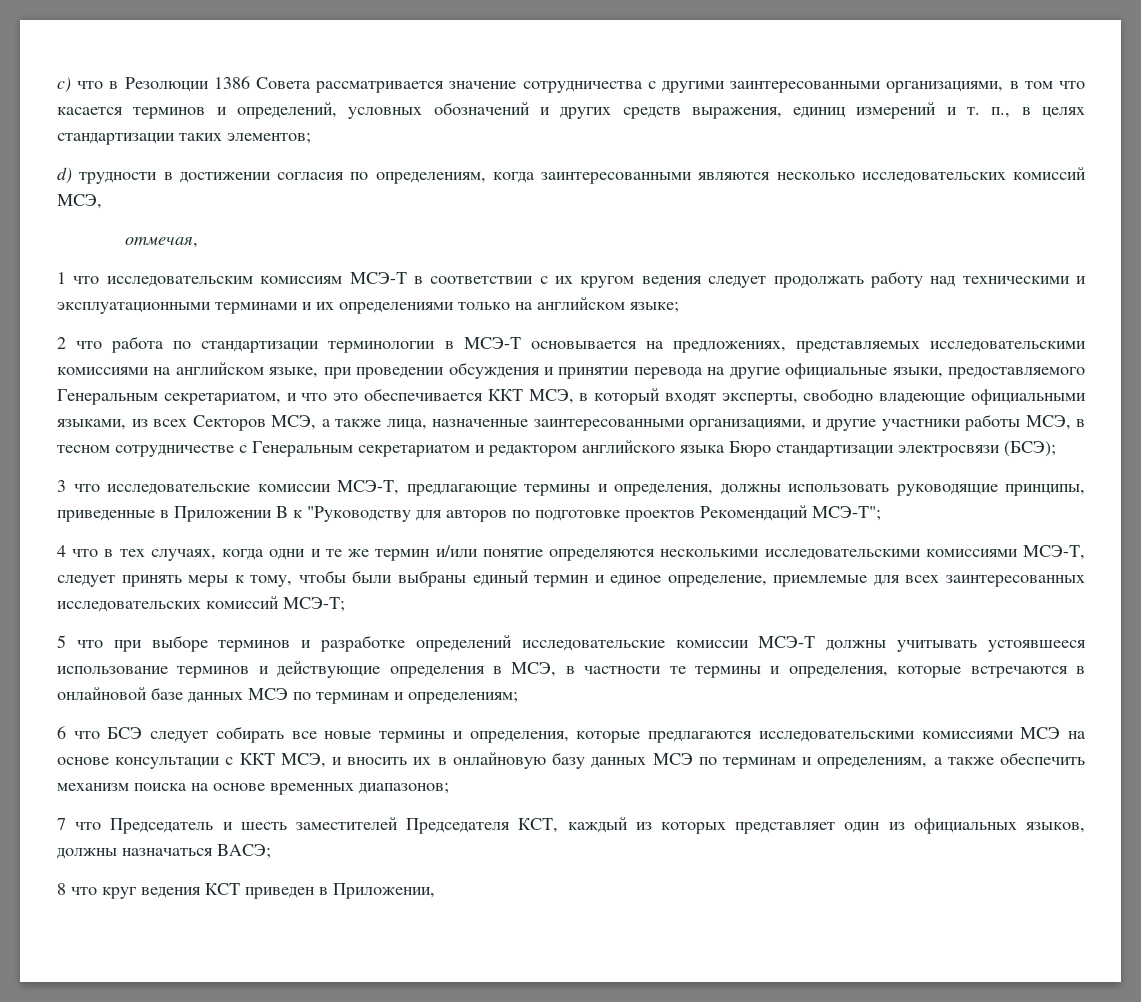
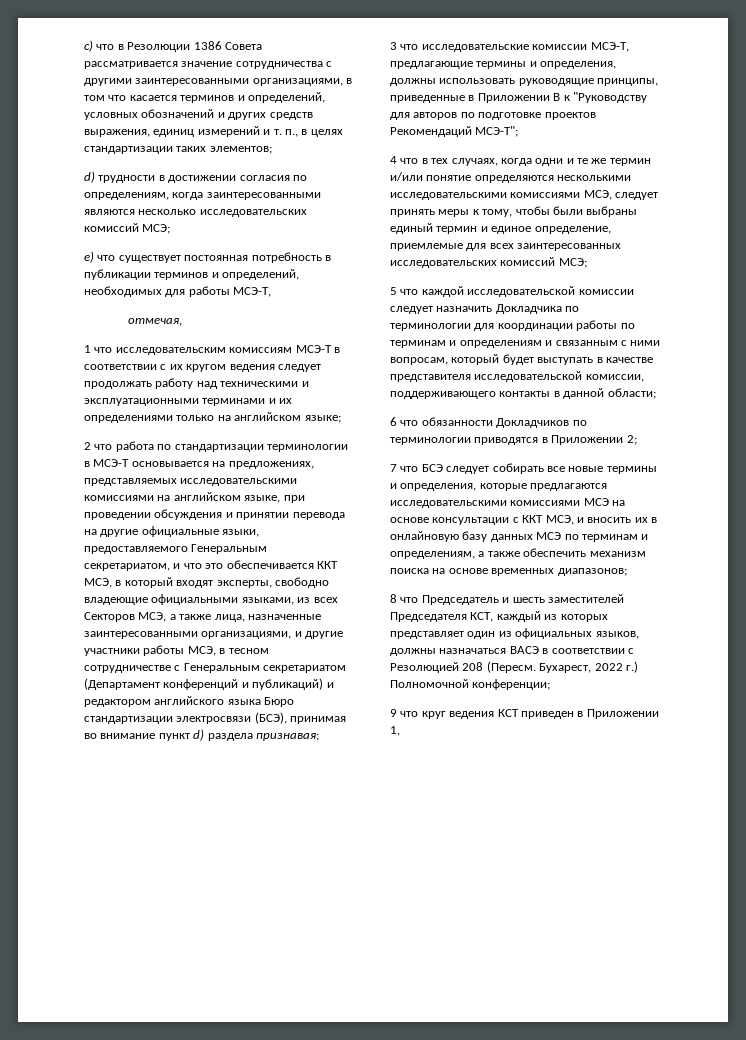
- d) трудности в достижении согласия по определениям, когда заинтересованными являются несколько исследовательских комиссий МСЭ,
+ d) трудности в достижении согласия по определениям, когда заинтересованными являются несколько исследовательских комиссий МСЭ;
+ e) что существует постоянная потребность в публикации терминов и определений, необходимых для работы МСЭ-Т,
- 2 что работа по стандартизации терминологии в МСЭ-Т основывается на предложениях, представляемых исследовательскими комиссиями на английском языке, при проведении обсуждения и принятии перевода на другие официальные языки, предоставляемого Генеральным секретариатом, и что это обеспечивается ККТ МСЭ, в который входят эксперты, свободно владеющие официальными языками, из всех Секторов МСЭ, а также лица, назначенные заинтересованными организациями, и другие участники работы МСЭ, в тесном сотрудничестве с Генеральным секретариатом и редактором английского языка Бюро стандартизации электросвязи (БСЭ);
+ 2 что работа по стандартизации терминологии в МСЭ-Т основывается на предложениях, представляемых исследовательскими комиссиями на английском языке, при проведении обсуждения и принятии перевода на другие официальные языки, предоставляемого Генеральным секретариатом, и что это обеспечивается ККТ МСЭ, в который входят эксперты, свободно владеющие официальными языками, из всех Секторов МСЭ, а также лица, назначенные заинтересованными организациями, и другие участники работы МСЭ, в тесном сотрудничестве с Генеральным секретариатом (Департамент конференций и публикаций) и редактором английского языка Бюро стандартизации электросвязи (БСЭ), принимая во внимание пункт d) раздела признавая;
- 4 что в тех случаях, когда одни и те же термин и/или понятие определяются несколькими исследовательскими комиссиями МСЭ-Т, следует принять меры к тому, чтобы были выбраны единый термин и единое определение, приемлемые для всех заинтересованных исследовательских комиссий МСЭ-Т;
+ 4 что в тех случаях, когда одни и те же термин и/или понятие определяются несколькими исследовательскими комиссиями МСЭ, следует принять меры к тому, чтобы были выбраны единый термин и единое определение, приемлемые для всех заинтересованных исследовательских комиссий МСЭ;
- 5 что при выборе терминов и разработке определений исследовательские комиссии МСЭ-Т должны учитывать устоявшееся использование терминов и действующие определения в МСЭ, в частности те термины и определения, которые встречаются в онлайновой базе данных МСЭ по терминам и определениям;
- 6 что БСЭ следует собирать все новые термины и определения, которые предлагаются исследовательскими комиссиями МСЭ на основе консультации с ККТ МСЭ, и вносить их в онлайновую базу данных МСЭ по терминам и определениям, а также обеспечить механизм поиска на основе временных диапазонов;
+ 5 что каждой исследовательской комиссии следует назначить Докладчика по терминологии для координации работы по терминам и определениям и связанным с ними вопросам, который будет выступать в качестве представителя исследовательской комиссии, поддерживающего контакты в данной области;
+ 6 что обязанности Докладчиков по терминологии приводятся в Приложении 2;
+ 7 что БСЭ следует собирать все новые термины и определения, которые предлагаются исследовательскими комиссиями МСЭ на основе консультации с ККТ МСЭ, и вносить их в онлайновую базу данных МСЭ по терминам и определениям, а также обеспечить механизм поиска на основе временных диапазонов;
- 7 что Председатель и шесть заместителей Председателя КСТ, каждый из которых представляет один из официальных языков, должны назначаться ВАСЭ;
- 8 что круг ведения КСТ приведен в Приложении,
+ 8 что Председатель и шесть заместителей Председателя КСТ, каждый из которых представляет один из официальных языков, должны назначаться ВАСЭ в соответствии с Резолюцией 208 (Пересм. Бухарест, 2022 г.) Полномочной конференции;
+ 9 что круг ведения КСТ приведен в Приложении 1,

